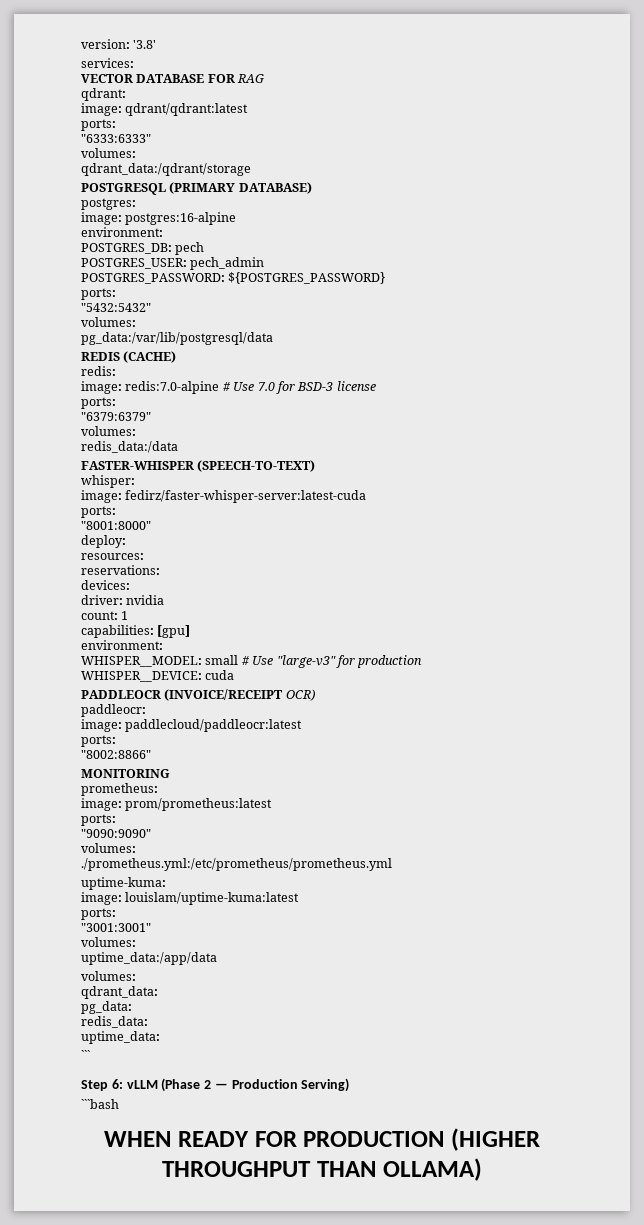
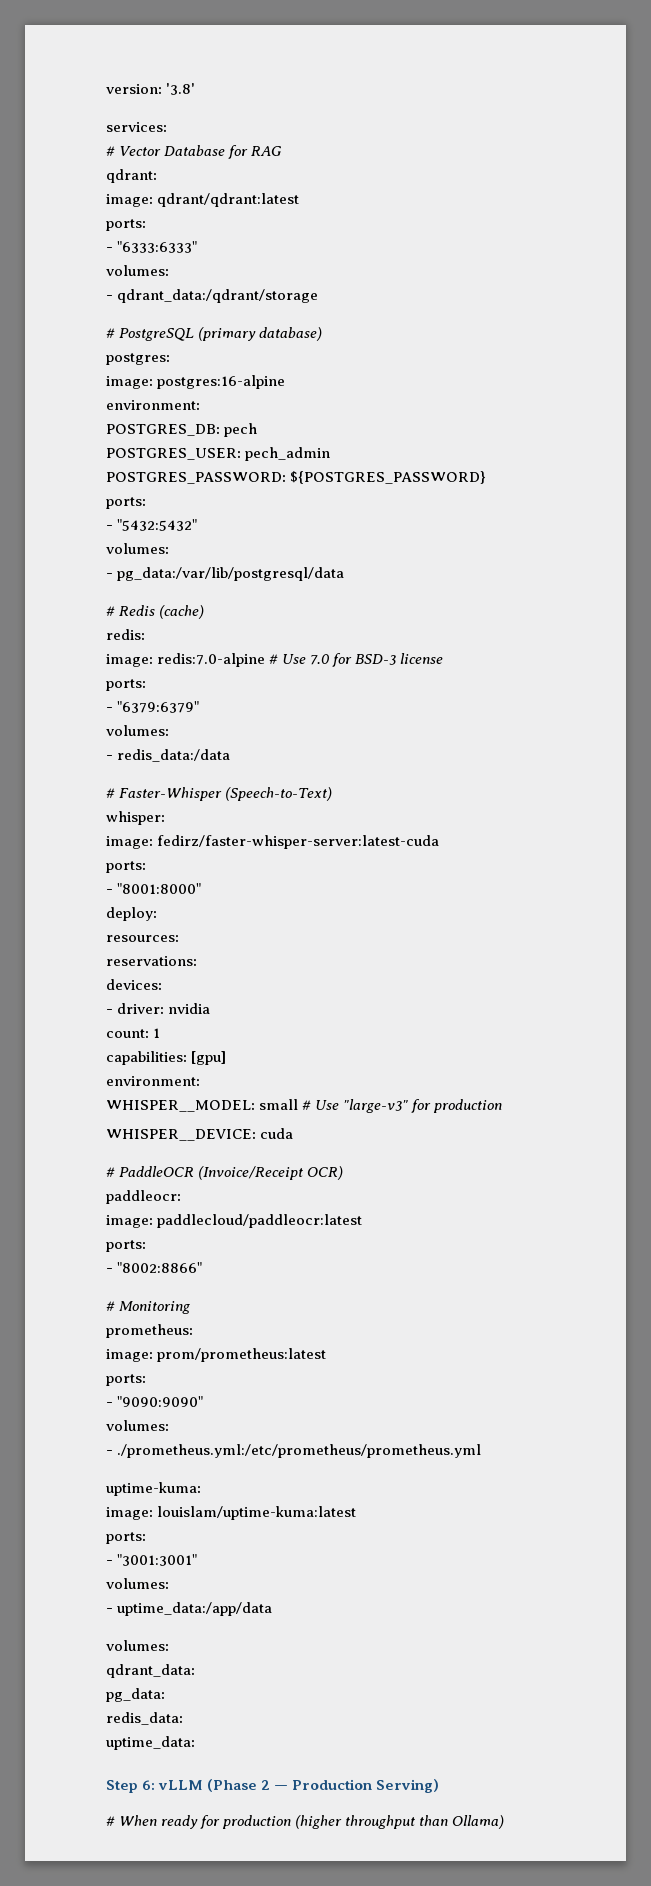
- VECTOR DATABASE FOR RAG
+ # Vector Database for RAG
- "6333:6333"
+ - "6333:6333"
- qdrant_data:/qdrant/storage
+ - qdrant_data:/qdrant/storage
- POSTGRESQL (PRIMARY DATABASE)
+ # PostgreSQL (primary database)
- "5432:5432"
+ - "5432:5432"
- pg_data:/var/lib/postgresql/data
+ - pg_data:/var/lib/postgresql/data
- REDIS (CACHE)
+ # Redis (cache)
- "6379:6379"
+ - "6379:6379"
- redis_data:/data
+ - redis_data:/data
- FASTER-WHISPER (SPEECH-TO-TEXT)
+ # Faster-Whisper (Speech-to-Text)
- "8001:8000"
+ - "8001:8000"
- driver: nvidia
+ - driver: nvidia
- PADDLEOCR (INVOICE/RECEIPT OCR)
+ # PaddleOCR (Invoice/Receipt OCR)
- "8002:8866"
+ - "8002:8866"
- MONITORING
+ # Monitoring
- "9090:9090"
+ - "9090:9090"
- ./prometheus.yml:/etc/prometheus/prometheus.yml
+ - ./prometheus.yml:/etc/prometheus/prometheus.yml
- "3001:3001"
+ - "3001:3001"
- uptime_data:/app/data
+ - uptime_data:/app/data
- ```
- ```bash
- WHEN READY FOR PRODUCTION (HIGHER THROUGHPUT THAN OLLAMA)
+ # When ready for production (higher throughput than Ollama)

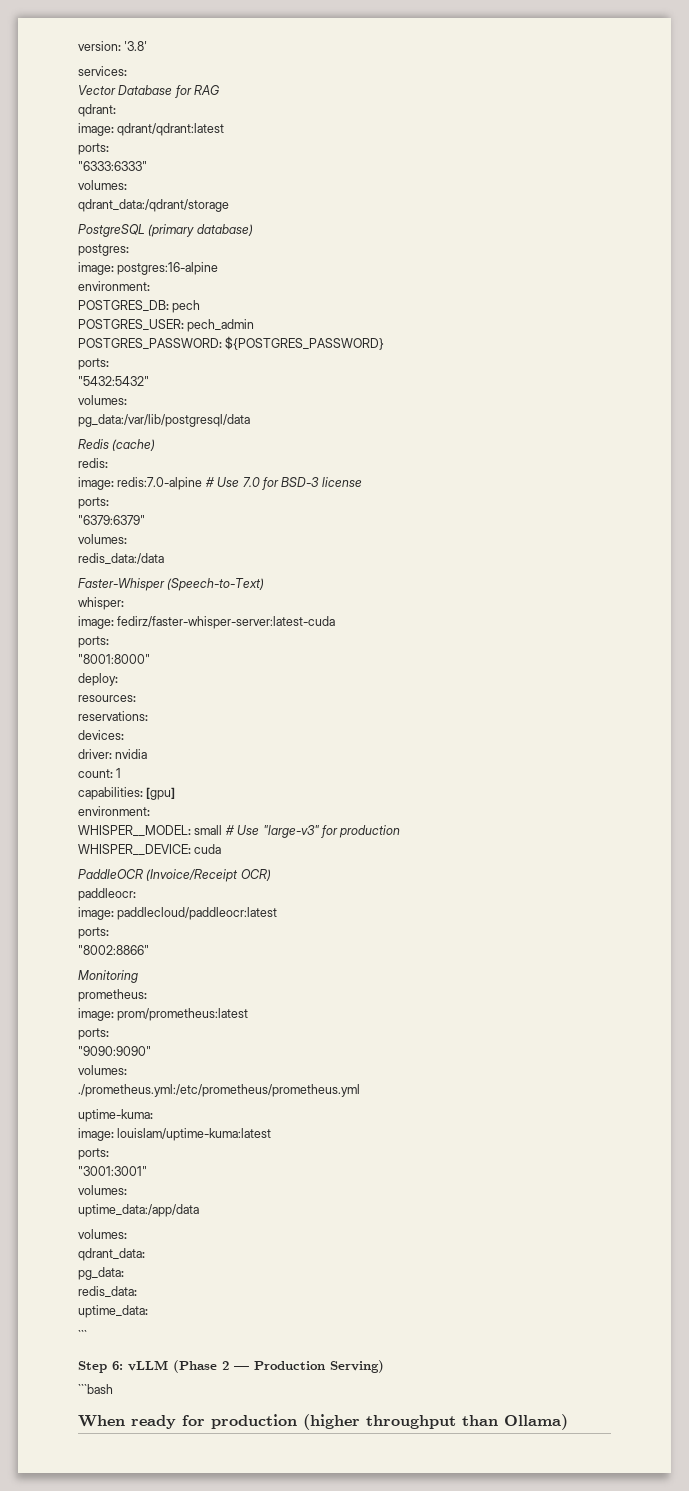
- # Vector Database for RAG
+ Vector Database for RAG
- - "6333:6333"
+ "6333:6333"
- - qdrant_data:/qdrant/storage
+ qdrant_data:/qdrant/storage
- # PostgreSQL (primary database)
+ PostgreSQL (primary database)
- - "5432:5432"
+ "5432:5432"
- - pg_data:/var/lib/postgresql/data
+ pg_data:/var/lib/postgresql/data
- # Redis (cache)
+ Redis (cache)
- - "6379:6379"
+ "6379:6379"
- - redis_data:/data
+ redis_data:/data
- # Faster-Whisper (Speech-to-Text)
+ Faster-Whisper (Speech-to-Text)
- - "8001:8000"
+ "8001:8000"
- - driver: nvidia
+ driver: nvidia
- # PaddleOCR (Invoice/Receipt OCR)
+ PaddleOCR (Invoice/Receipt OCR)
- - "8002:8866"
+ "8002:8866"
- # Monitoring
+ Monitoring
- - "9090:9090"
+ "9090:9090"
- - ./prometheus.yml:/etc/prometheus/prometheus.yml
+ ./prometheus.yml:/etc/prometheus/prometheus.yml
- - "3001:3001"
+ "3001:3001"
- - uptime_data:/app/data
+ uptime_data:/app/data
+ ```
- # When ready for production (higher throughput than Ollama)
+ ```bash
+ When ready for production (higher throughput than Ollama)

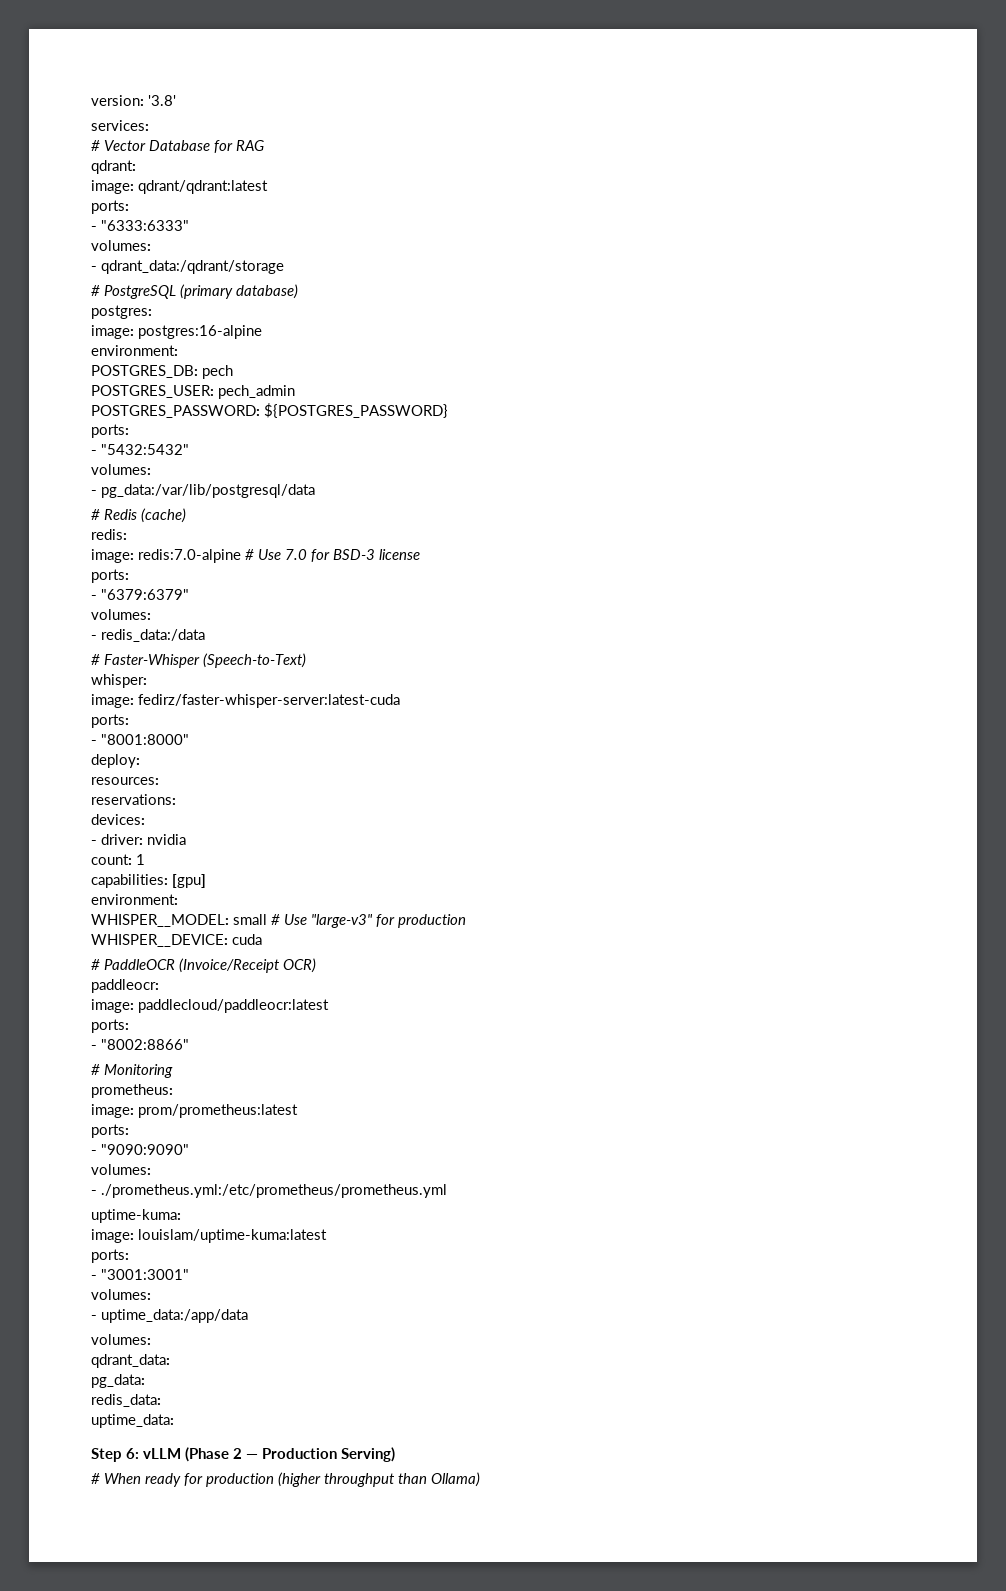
- Vector Database for RAG
+ # Vector Database for RAG
- "6333:6333"
+ - "6333:6333"
- qdrant_data:/qdrant/storage
+ - qdrant_data:/qdrant/storage
- PostgreSQL (primary database)
+ # PostgreSQL (primary database)
- "5432:5432"
+ - "5432:5432"
- pg_data:/var/lib/postgresql/data
+ - pg_data:/var/lib/postgresql/data
- Redis (cache)
+ # Redis (cache)
- "6379:6379"
+ - "6379:6379"
- redis_data:/data
+ - redis_data:/data
- Faster-Whisper (Speech-to-Text)
+ # Faster-Whisper (Speech-to-Text)
- "8001:8000"
+ - "8001:8000"
- driver: nvidia
+ - driver: nvidia
- PaddleOCR (Invoice/Receipt OCR)
+ # PaddleOCR (Invoice/Receipt OCR)
- "8002:8866"
+ - "8002:8866"
- Monitoring
+ # Monitoring
- "9090:9090"
+ - "9090:9090"
- ./prometheus.yml:/etc/prometheus/prometheus.yml
+ - ./prometheus.yml:/etc/prometheus/prometheus.yml
- "3001:3001"
+ - "3001:3001"
- uptime_data:/app/data
+ - uptime_data:/app/data
- ```
- ```bash
- When ready for production (higher throughput than Ollama)
+ # When ready for production (higher throughput than Ollama)

